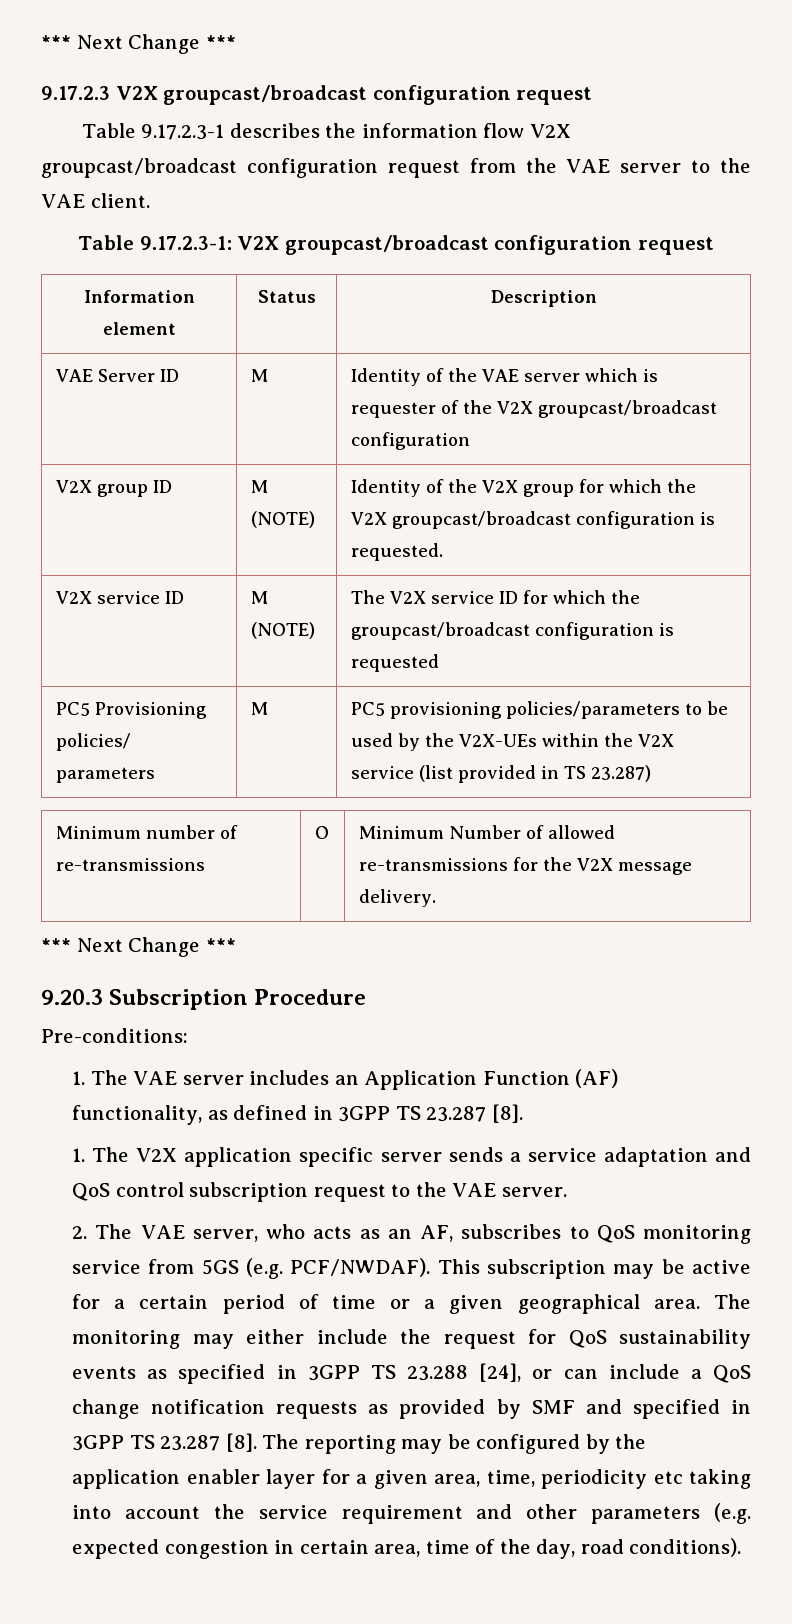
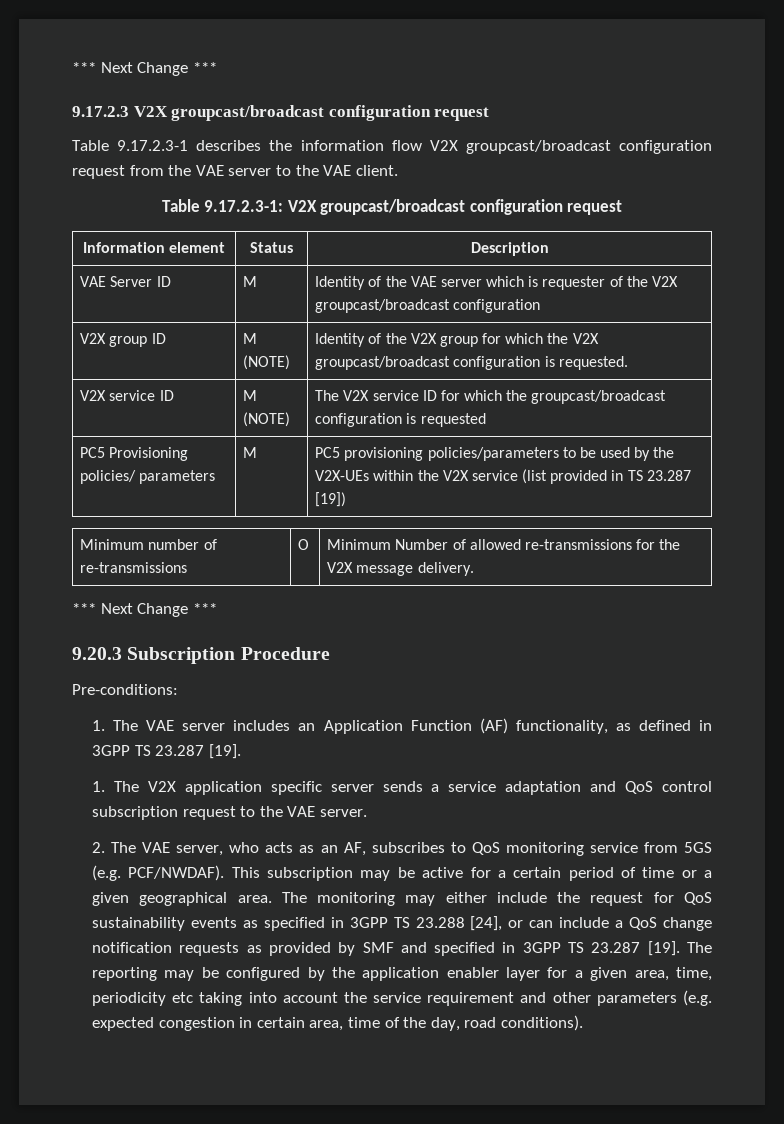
- PC5 Provisioning policies/ parameters | M | PC5 provisioning policies/parameters to be used by the V2X-UEs within the V2X service (list provided in TS 23.287)
+ PC5 Provisioning policies/ parameters | M | PC5 provisioning policies/parameters to be used by the V2X-UEs within the V2X service (list provided in TS 23.287 [19])
- 1. The VAE server includes an Application Function (AF) functionality, as defined in 3GPP TS 23.287 [8].
+ 1. The VAE server includes an Application Function (AF) functionality, as defined in 3GPP TS 23.287 [19].
- The monitoring may either include the request for QoS sustainability events as specified in 3GPP TS 23.288 [24], or can include a QoS change notification requests as provided by SMF and specified in 3GPP TS 23.287 [8].
+ The monitoring may either include the request for QoS sustainability events as specified in 3GPP TS 23.288 [24], or can include a QoS change notification requests as provided by SMF and specified in 3GPP TS 23.287 [19].

